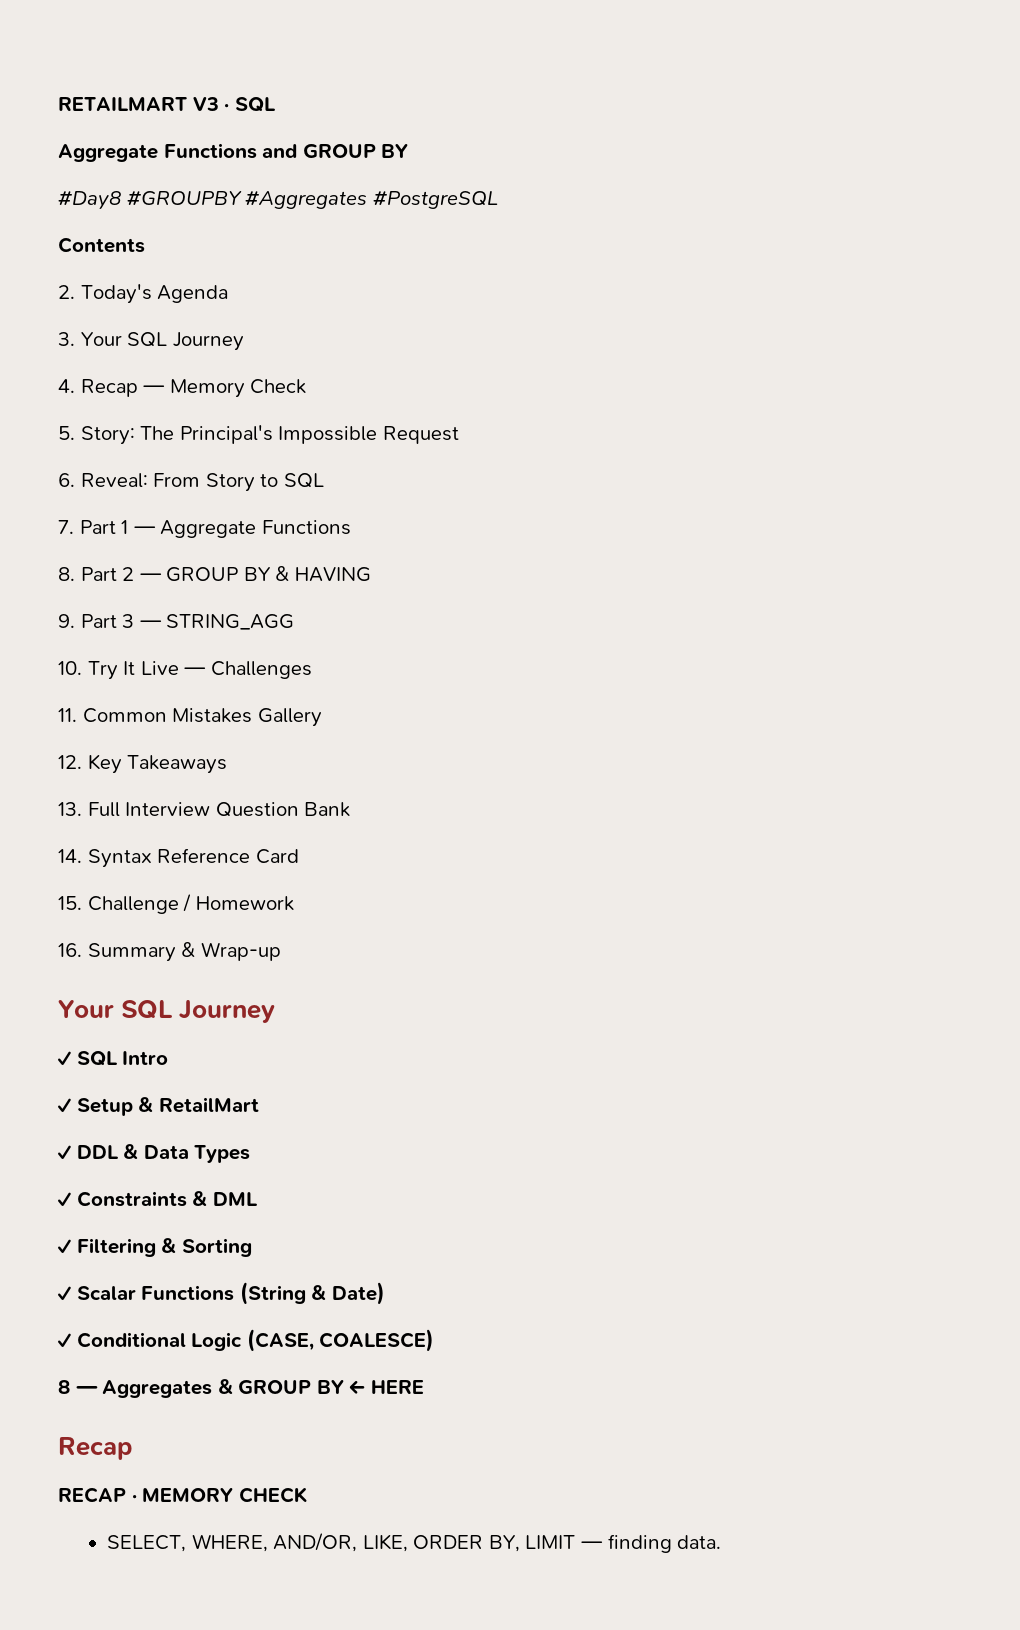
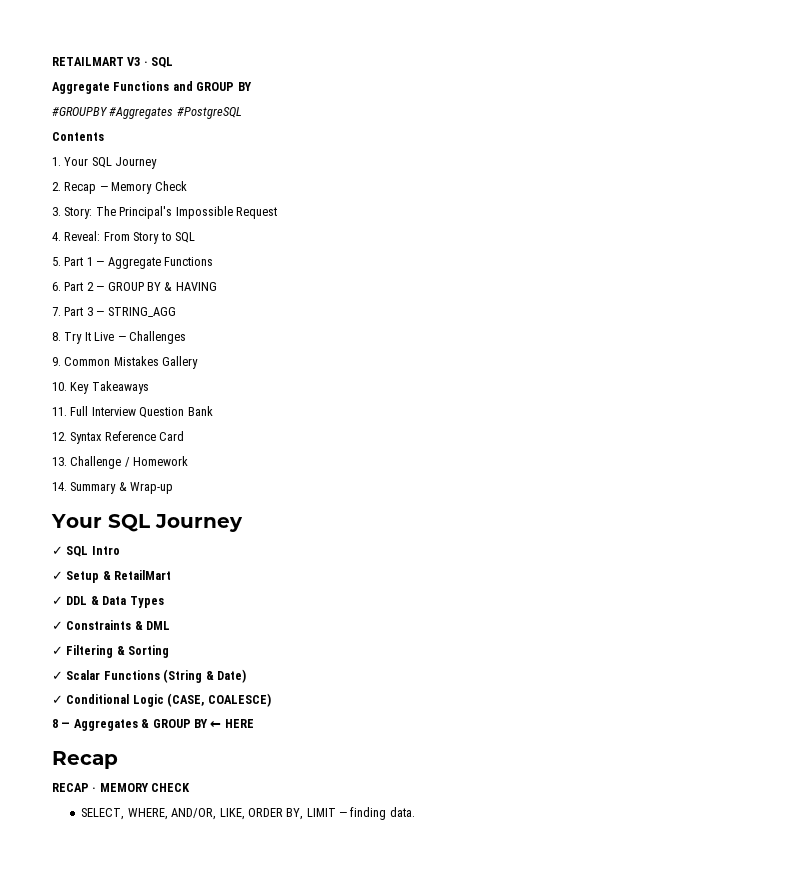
- #Day8 #GROUPBY #Aggregates #PostgreSQL
+ #GROUPBY #Aggregates #PostgreSQL
- 2. Today's Agenda
- 3. Your SQL Journey
- 4. Recap — Memory Check
+ 1. Your SQL Journey
+ 2. Recap — Memory Check
- 5. Story: The Principal's Impossible Request
+ 3. Story: The Principal's Impossible Request
- 6. Reveal: From Story to SQL
+ 4. Reveal: From Story to SQL
- 7. Part 1 — Aggregate Functions
+ 5. Part 1 — Aggregate Functions
- 8. Part 2 — GROUP BY & HAVING
+ 6. Part 2 — GROUP BY & HAVING
- 9. Part 3 — STRING_AGG
+ 7. Part 3 — STRING_AGG
- 10. Try It Live — Challenges
+ 8. Try It Live — Challenges
- 11. Common Mistakes Gallery
+ 9. Common Mistakes Gallery
- 12. Key Takeaways
+ 10. Key Takeaways
- 13. Full Interview Question Bank
+ 11. Full Interview Question Bank
- 14. Syntax Reference Card
+ 12. Syntax Reference Card
- 15. Challenge / Homework
+ 13. Challenge / Homework
- 16. Summary & Wrap-up
+ 14. Summary & Wrap-up

